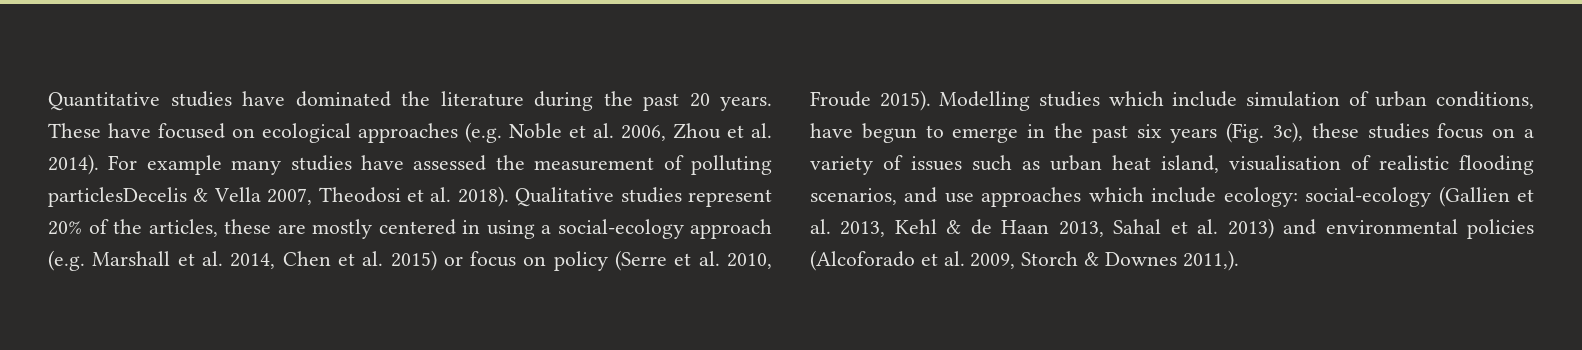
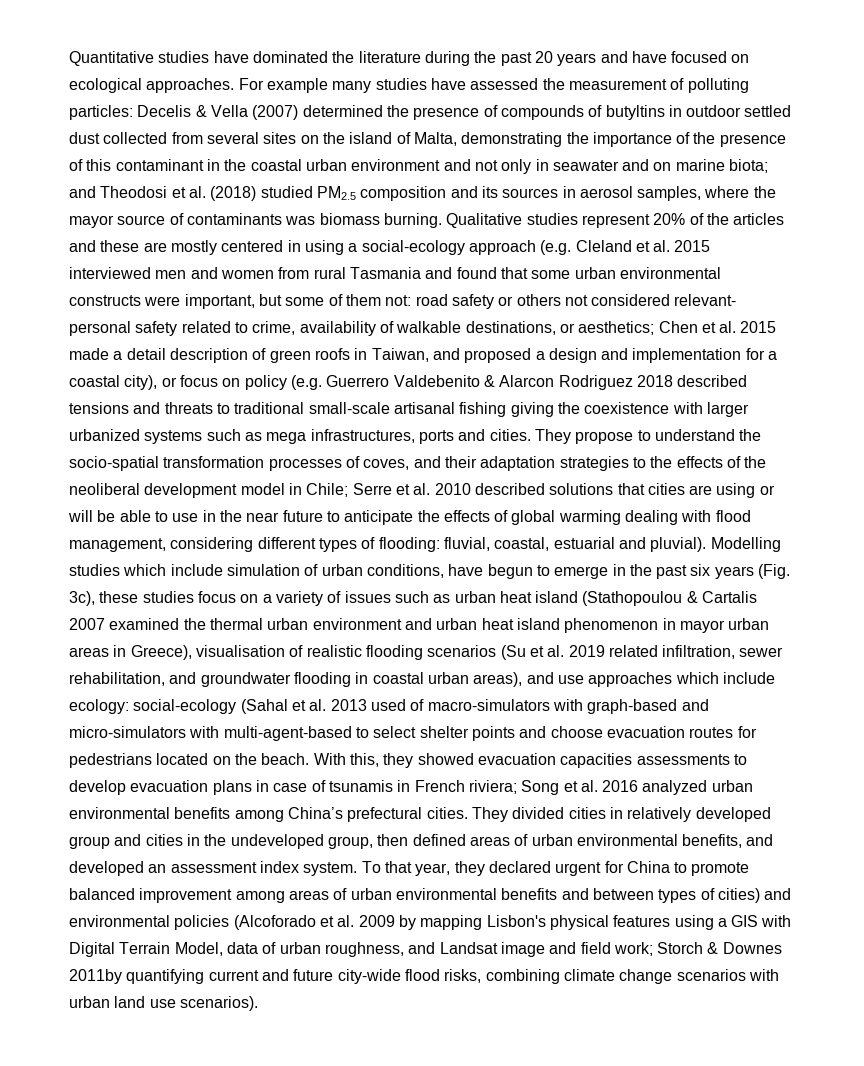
- Quantitative studies have dominated the literature during the past 20 years. These have focused on ecological approaches (e.g. Noble et al. 2006, Zhou et al. 2014).
+ Quantitative studies have dominated the literature during the past 20 years and have focused on ecological approaches.
- For example many studies have assessed the measurement of polluting particlesDecelis & Vella 2007, Theodosi et al. 2018).
+ For example many studies have assessed the measurement of polluting particles: Decelis & Vella (2007) determined the presence of compounds of butyltins in outdoor settled dust collected from several sites on the island of Malta, demonstrating the importance of the presence of this contaminant in the coastal urban environment and not only in seawater and on marine biota; and Theodosi et al. (2018) studied PM2.5 composition and its sources in aerosol samples, where the mayor source of contaminants was biomass burning.
- Qualitative studies represent 20% of the articles, these are mostly centered in using a social-ecology approach (e.g. Marshall et al. 2014, Chen et al. 2015) or focus on policy (Serre et al. 2010, Froude 2015).
+ Qualitative studies represent 20% of the articles and these are mostly centered in using a social-ecology approach (e.g. Cleland et al. 2015 interviewed men and women from rural Tasmania and found that some urban environmental constructs were important, but some of them not: road safety or others not considered relevant- personal safety related to crime, availability of walkable destinations, or aesthetics; Chen et al. 2015 made a detail description of green roofs in Taiwan, and proposed a design and implementation for a coastal city), or focus on policy (e.g. Guerrero Valdebenito & Alarcon Rodriguez 2018 described tensions and threats to traditional small-scale artisanal fishing giving the coexistence with larger urbanized systems such as mega infrastructures, ports and cities. They propose to understand the socio-spatial transformation processes of coves, and their adaptation strategies to the effects of the neoliberal development model in Chile; Serre et al. 2010 described solutions that cities are using or will be able to use in the near future to anticipate the effects of global warming dealing with flood management, considering different types of flooding: fluvial, coastal, estuarial and pluvial).
- Modelling studies which include simulation of urban conditions, have begun to emerge in the past six years (Fig. 3c), these studies focus on a variety of issues such as urban heat island, visualisation of realistic flooding scenarios, and use approaches which include ecology: social-ecology (Gallien et al. 2013, Kehl & de Haan 2013, Sahal et al. 2013) and environmental policies (Alcoforado et al. 2009, Storch & Downes 2011,).
+ Modelling studies which include simulation of urban conditions, have begun to emerge in the past six years (Fig. 3c), these studies focus on a variety of issues such as urban heat island (Stathopoulou & Cartalis 2007 examined the thermal urban environment and urban heat island phenomenon in mayor urban areas in Greece), visualisation of realistic flooding scenarios (Su et al. 2019 related infiltration, sewer rehabilitation, and groundwater flooding in coastal urban areas), and use approaches which include ecology: social-ecology (Sahal et al. 2013 used of macro-simulators with graph-based and micro-simulators with multi-agent-based to select shelter points and choose evacuation routes for pedestrians located on the beach. With this, they showed evacuation capacities assessments to develop evacuation plans in case of tsunamis in French riviera; Song et al. 2016 analyzed urban environmental benefits among China’s prefectural cities. They divided cities in relatively developed group and cities in the undeveloped group, then defined areas of urban environmental benefits, and developed an assessment index system. To that year, they declared urgent for China to promote balanced improvement among areas of urban environmental benefits and between types of cities) and environmental policies (Alcoforado et al. 2009 by mapping Lisbon's physical features using a GIS with Digital Terrain Model, data of urban roughness, and Landsat image and field work; Storch & Downes 2011by quantifying current and future city-wide flood risks, combining climate change scenarios with urban land use scenarios).

